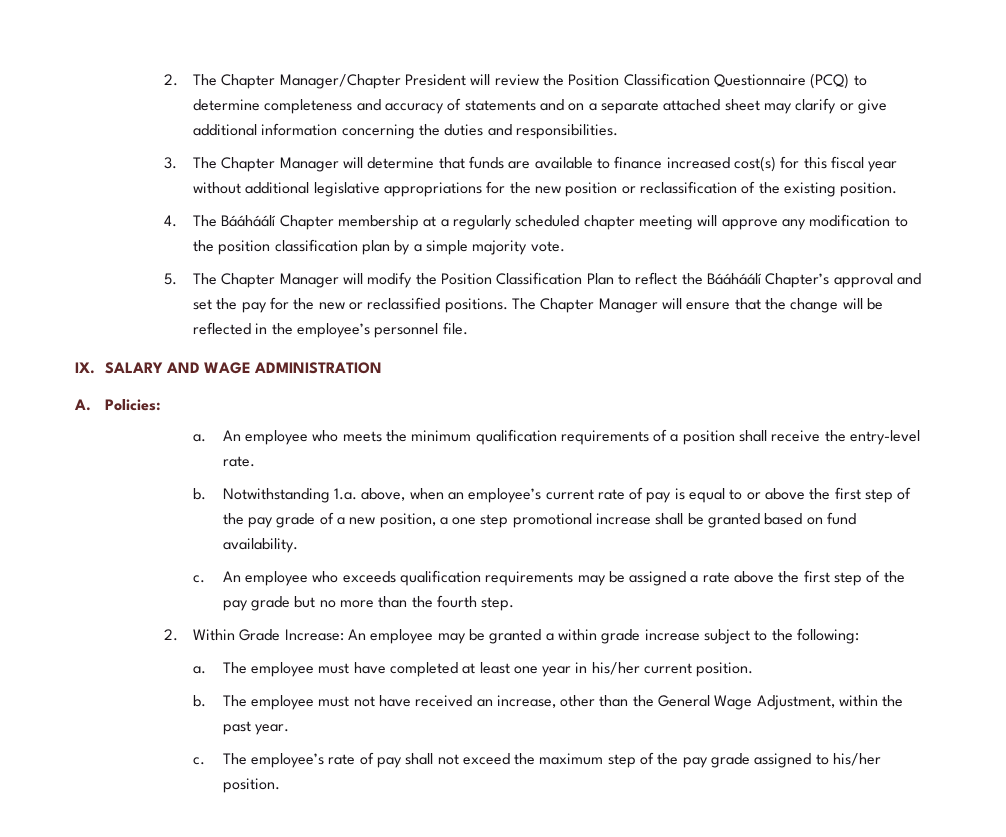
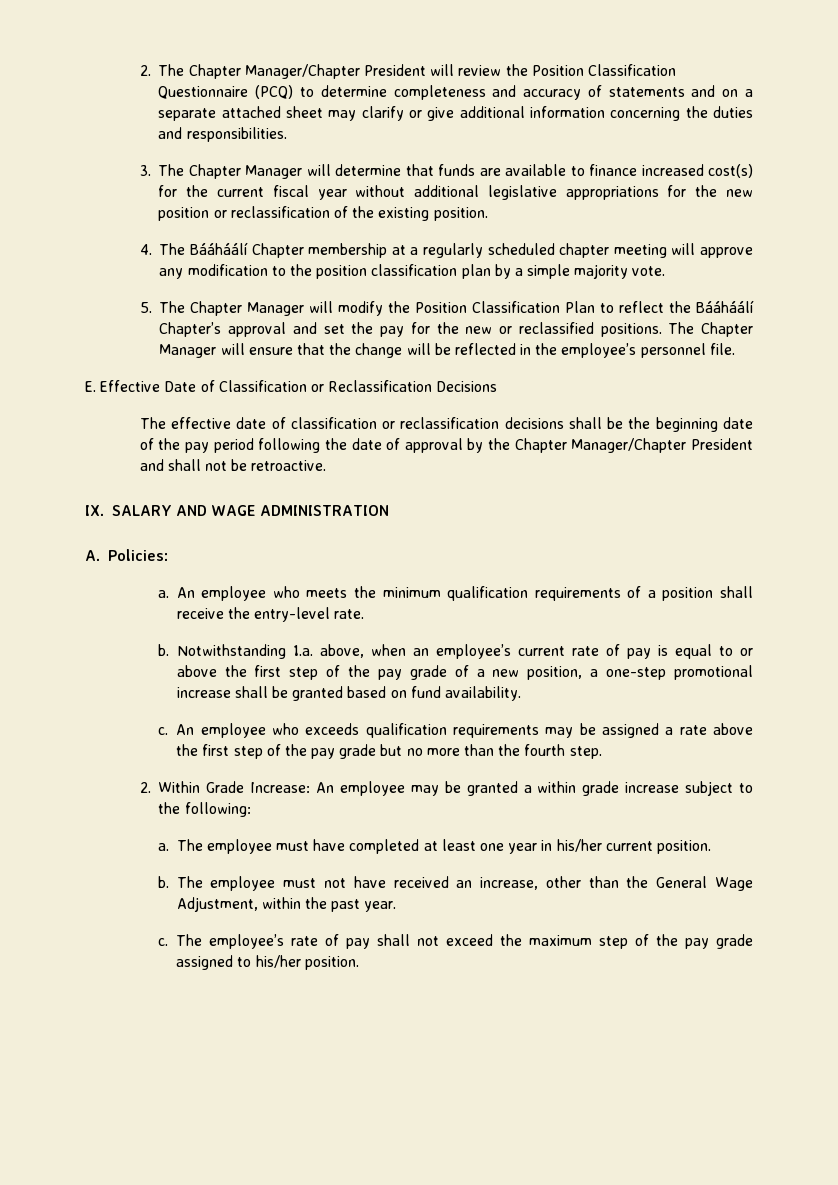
- 3. The Chapter Manager will determine that funds are available to finance increased cost(s) for this fiscal year without additional legislative appropriations for the new position or reclassification of the existing position.
+ 3. The Chapter Manager will determine that funds are available to finance increased cost(s) for the current fiscal year without additional legislative appropriations for the new position or reclassification of the existing position.
+ E. Effective Date of Classification or Reclassification Decisions
+ The effective date of classification or reclassification decisions shall be the beginning date of the pay period following the date of approval by the Chapter Manager/Chapter President and shall not be retroactive.
- Notwithstanding 1.a. above, when an employee’s current rate of pay is equal to or above the first step of the pay grade of a new position, a one step promotional increase shall be granted based on fund availability.
+ Notwithstanding 1.a. above, when an employee’s current rate of pay is equal to or above the first step of the pay grade of a new position, a one-step promotional increase shall be granted based on fund availability.

